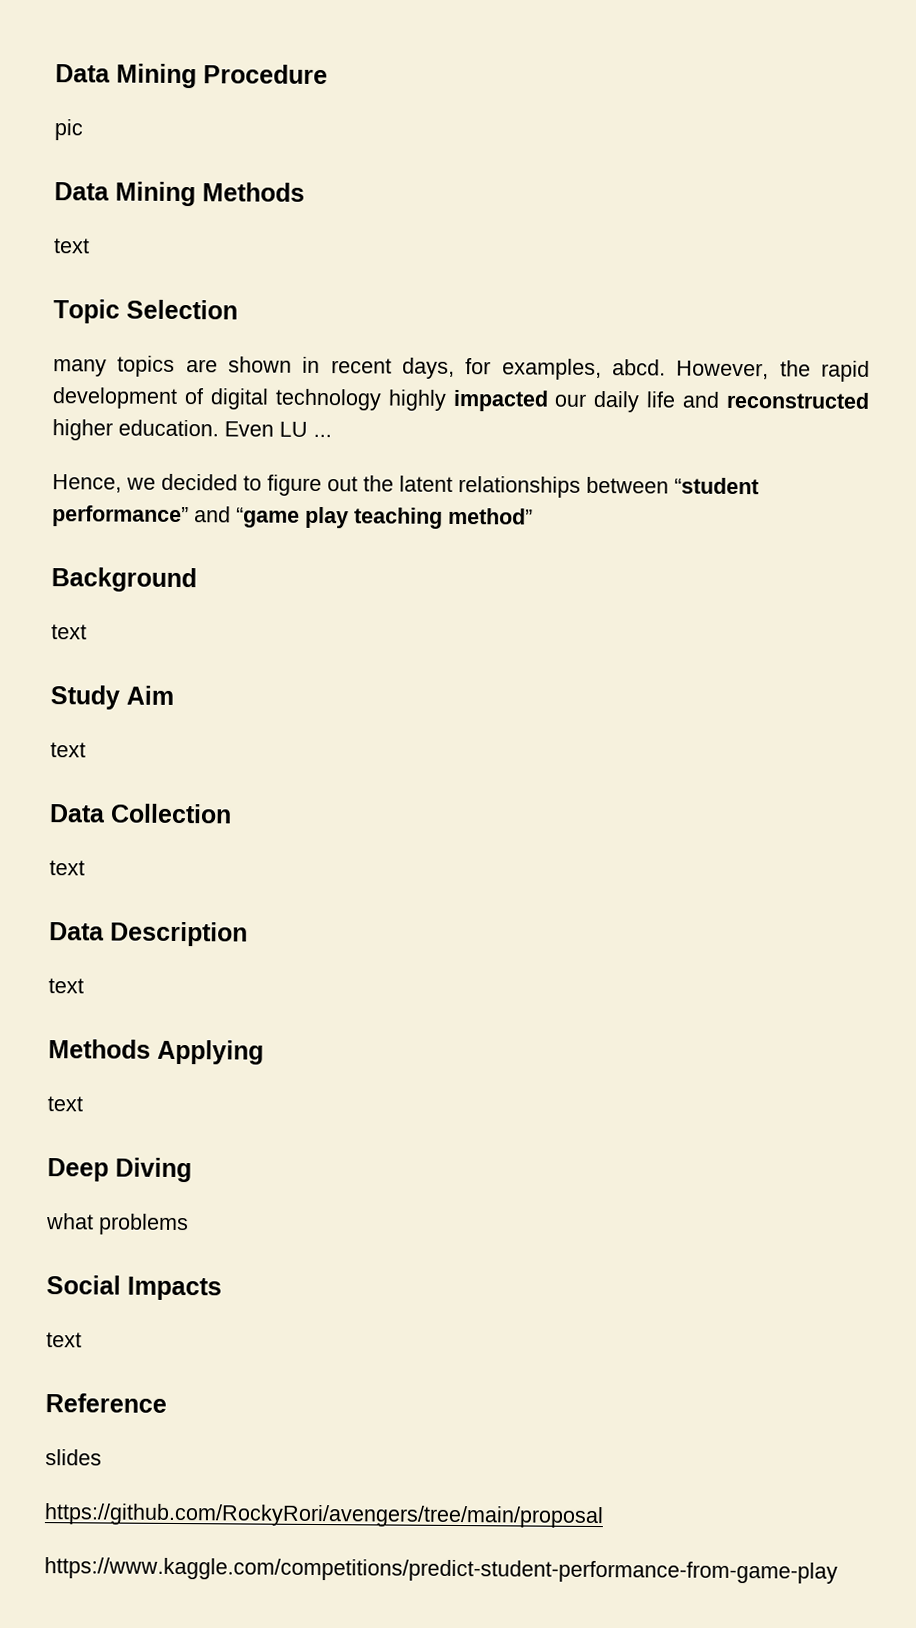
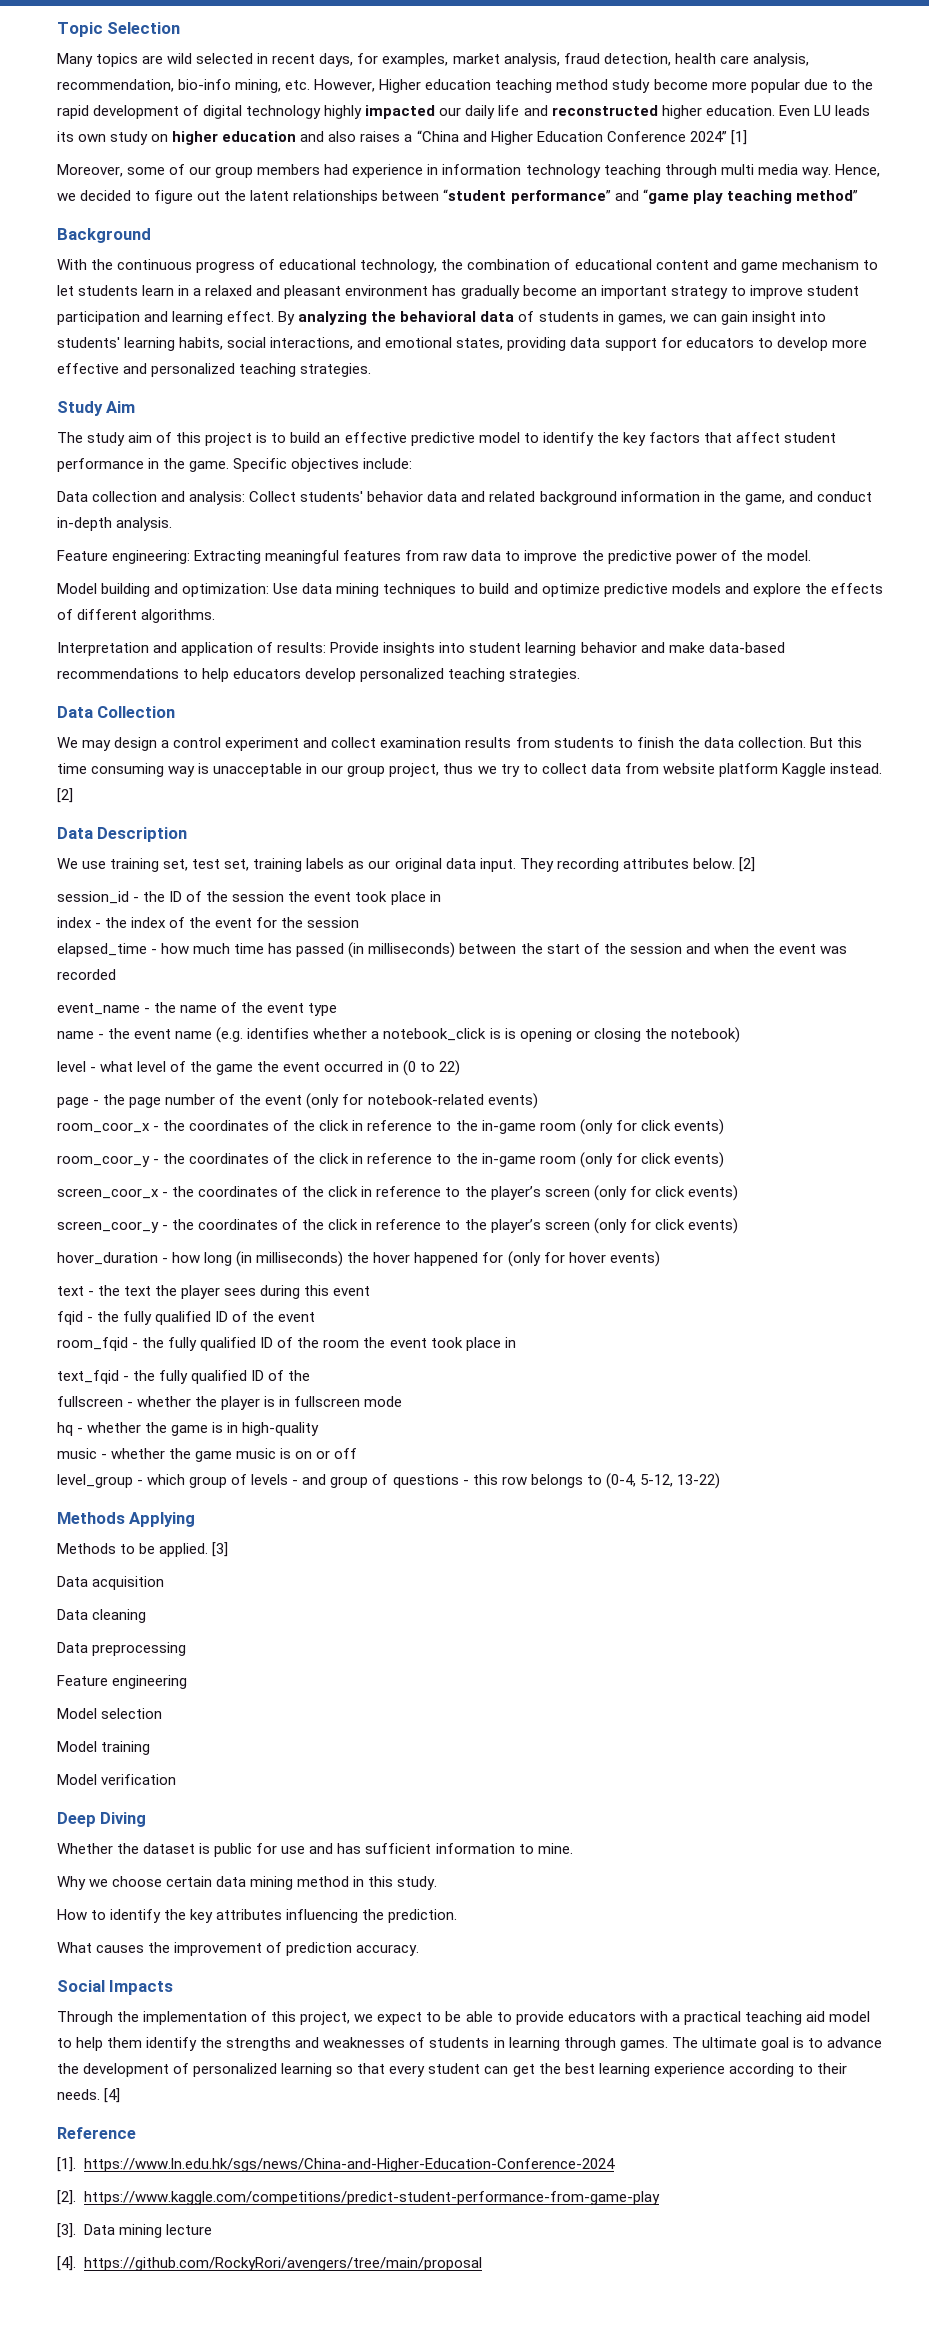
- Data Mining Procedure
- pic
- Data Mining Methods
- text
- many topics are shown in recent days, for examples, abcd. However, the rapid development of digital technology highly impacted our daily life and reconstructed higher education.
+ Many topics are wild selected in recent days, for examples, market analysis, fraud detection, health care analysis, recommendation, bio-info mining, etc. However, Higher education teaching method study become more popular due to the rapid development of digital technology highly impacted our daily life and reconstructed higher education.
- Even LU ...
- Hence, we decided to figure out the latent relationships between “student performance” and “game play teaching method”
+ Even LU leads its own study on higher education and also raises a “China and Higher Education Conference 2024” [1]
+ Moreover, some of our group members had experience in information technology teaching through multi media way. Hence, we decided to figure out the latent relationships between “student performance” and “game play teaching method”
  Background
- text
+ With the continuous progress of educational technology, the combination of educational content and game mechanism to let students learn in a relaxed and pleasant environment has gradually become an important strategy to improve student participation and learning effect. By analyzing the behavioral data of students in games, we can gain insight into students' learning habits, social interactions, and emotional states, providing data support for educators to develop more effective and personalized teaching strategies.
  Study Aim
- text
+ The study aim of this project is to build an effective predictive model to identify the key factors that affect student performance in the game. Specific objectives include:
+ Data collection and analysis: Collect students' behavior data and related background information in the game, and conduct in-depth analysis.
+ Feature engineering: Extracting meaningful features from raw data to improve the predictive power of the model.
+ Model building and optimization: Use data mining techniques to build and optimize predictive models and explore the effects of different algorithms.
+ Interpretation and application of results: Provide insights into student learning behavior and make data-based recommendations to help educators develop personalized teaching strategies.
  Data Collection
- text
+ We may design a control experiment and collect examination results from students to finish the data collection. But this time consuming way is unacceptable in our group project, thus we try to collect data from website platform Kaggle instead. [2]
  Data Description
- text
+ We use training set, test set, training labels as our original data input. They recording attributes below. [2]
+ session_id - the ID of the session the event took place in
+ index - the index of the event for the session
+ elapsed_time - how much time has passed (in milliseconds) between the start of the session and when the event was recorded
+ event_name - the name of the event type
+ name - the event name (e.g. identifies whether a notebook_click is is opening or closing the notebook)
+ level - what level of the game the event occurred in (0 to 22)
+ page - the page number of the event (only for notebook-related events)
+ room_coor_x - the coordinates of the click in reference to the in-game room (only for click events)
+ room_coor_y - the coordinates of the click in reference to the in-game room (only for click events)
+ screen_coor_x - the coordinates of the click in reference to the player’s screen (only for click events)
+ screen_coor_y - the coordinates of the click in reference to the player’s screen (only for click events)
+ hover_duration - how long (in milliseconds) the hover happened for (only for hover events)
+ text - the text the player sees during this event
+ fqid - the fully qualified ID of the event
+ room_fqid - the fully qualified ID of the room the event took place in
+ text_fqid - the fully qualified ID of the
+ fullscreen - whether the player is in fullscreen mode
+ hq - whether the game is in high-quality
+ music - whether the game music is on or off
+ level_group - which group of levels - and group of questions - this row belongs to (0-4, 5-12, 13-22)
  Methods Applying
- text
+ Methods to be applied. [3]
+ Data acquisition
+ Data cleaning
+ Data preprocessing
+ Feature engineering
+ Model selection
+ Model training
+ Model verification
  Deep Diving
- what problems
+ Whether the dataset is public for use and has sufficient information to mine.
+ Why we choose certain data mining method in this study.
+ How to identify the key attributes influencing the prediction.
+ What causes the improvement of prediction accuracy.
  Social Impacts
- text
+ Through the implementation of this project, we expect to be able to provide educators with a practical teaching aid model to help them identify the strengths and weaknesses of students in learning through games. The ultimate goal is to advance the development of personalized learning so that every student can get the best learning experience according to their needs. [4]
  Reference
- slides
- https://github.com/RockyRori/avengers/tree/main/proposal
+ [1]. https://www.ln.edu.hk/sgs/news/China-and-Higher-Education-Conference-2024
+ [2]. https://www.kaggle.com/competitions/predict-student-performance-from-game-play
+ [3]. Data mining lecture
+ [4]. https://github.com/RockyRori/avengers/tree/main/proposal
- https://www.kaggle.com/competitions/predict-student-performance-from-game-play

